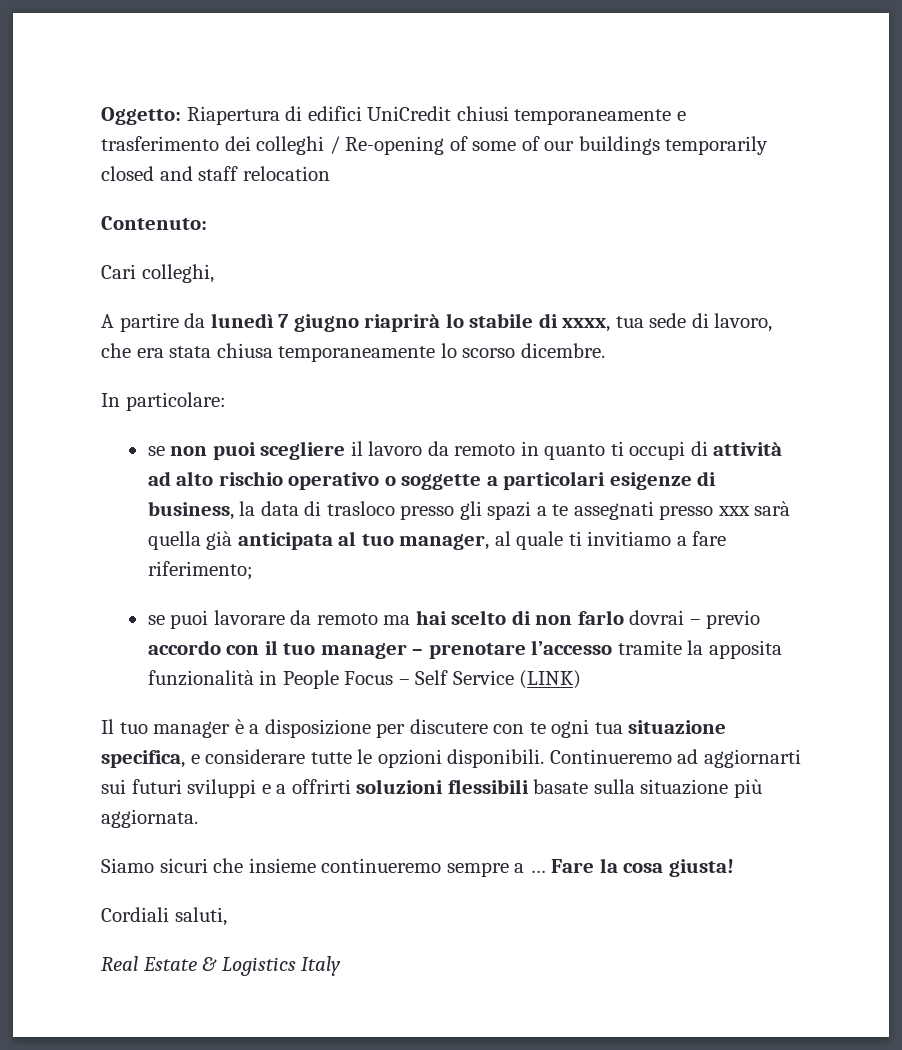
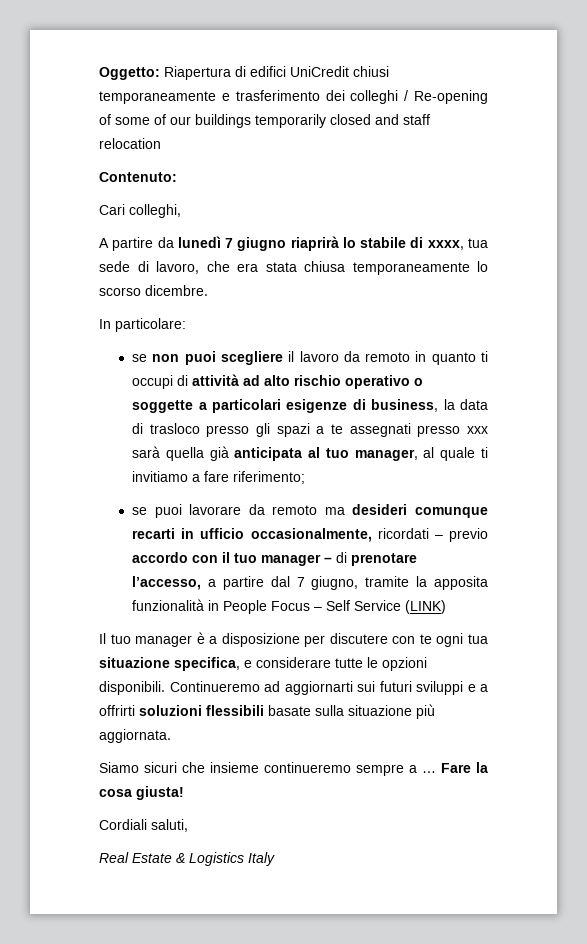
- se puoi lavorare da remoto ma hai scelto di non farlo dovrai – previo accordo con il tuo manager – prenotare l’accesso tramite la apposita funzionalità in People Focus – Self Service (LINK)
+ se puoi lavorare da remoto ma desideri comunque recarti in ufficio occasionalmente, ricordati – previo accordo con il tuo manager – di prenotare l’accesso, a partire dal 7 giugno, tramite la apposita funzionalità in People Focus – Self Service (LINK)

